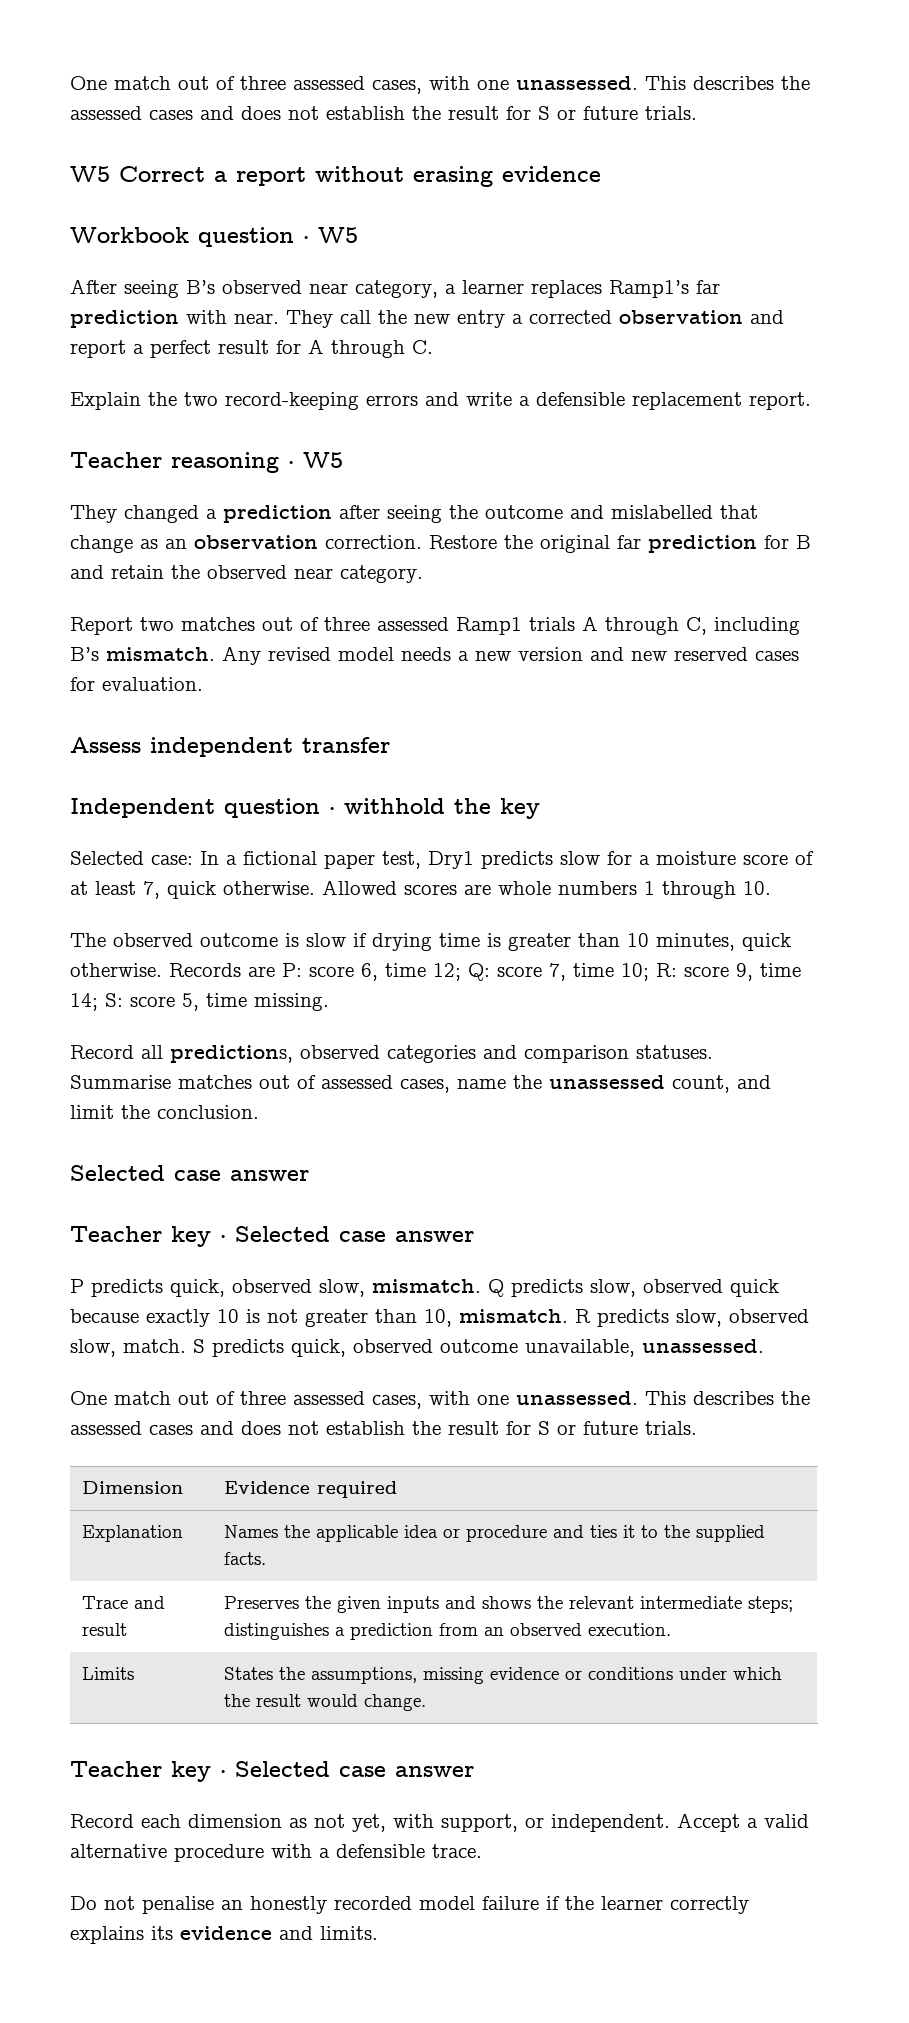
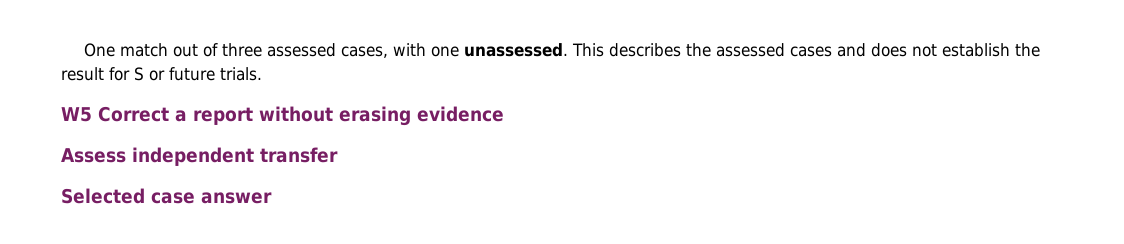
- Workbook question · W5
- After seeing B’s observed near category, a learner replaces Ramp1’s far prediction with near. They call the new entry a corrected observation and report a perfect result for A through C.
- Explain the two record-keeping errors and write a defensible replacement report.
- Teacher reasoning · W5
- They changed a prediction after seeing the outcome and mislabelled that change as an observation correction. Restore the original far prediction for B and retain the observed near category.
- Report two matches out of three assessed Ramp1 trials A through C, including B’s mismatch. Any revised model needs a new version and new reserved cases for evaluation.
  Assess independent transfer
- Independent question · withhold the key
- Selected case: In a fictional paper test, Dry1 predicts slow for a moisture score of at least 7, quick otherwise. Allowed scores are whole numbers 1 through 10.
- The observed outcome is slow if drying time is greater than 10 minutes, quick otherwise. Records are P: score 6, time 12; Q: score 7, time 10; R: score 9, time 14; S: score 5, time missing.
- Record all predictions, observed categories and comparison statuses. Summarise matches out of assessed cases, name the unassessed count, and limit the conclusion.
  Selected case answer
- Teacher key · Selected case answer
- P predicts quick, observed slow, mismatch. Q predicts slow, observed quick because exactly 10 is not greater than 10, mismatch. R predicts slow, observed slow, match. S predicts quick, observed outcome unavailable, unassessed.
- One match out of three assessed cases, with one unassessed. This describes the assessed cases and does not establish the result for S or future trials.
- Dimension | Evidence required
- Explanation | Names the applicable idea or procedure and ties it to the supplied facts.
- Trace and result | Preserves the given inputs and shows the relevant intermediate steps; distinguishes a prediction from an observed execution.
- Limits | States the assumptions, missing evidence or conditions under which the result would change.
- Teacher key · Selected case answer
- Record each dimension as not yet, with support, or independent. Accept a valid alternative procedure with a defensible trace.
- Do not penalise an honestly recorded model failure if the learner correctly explains its evidence and limits.

